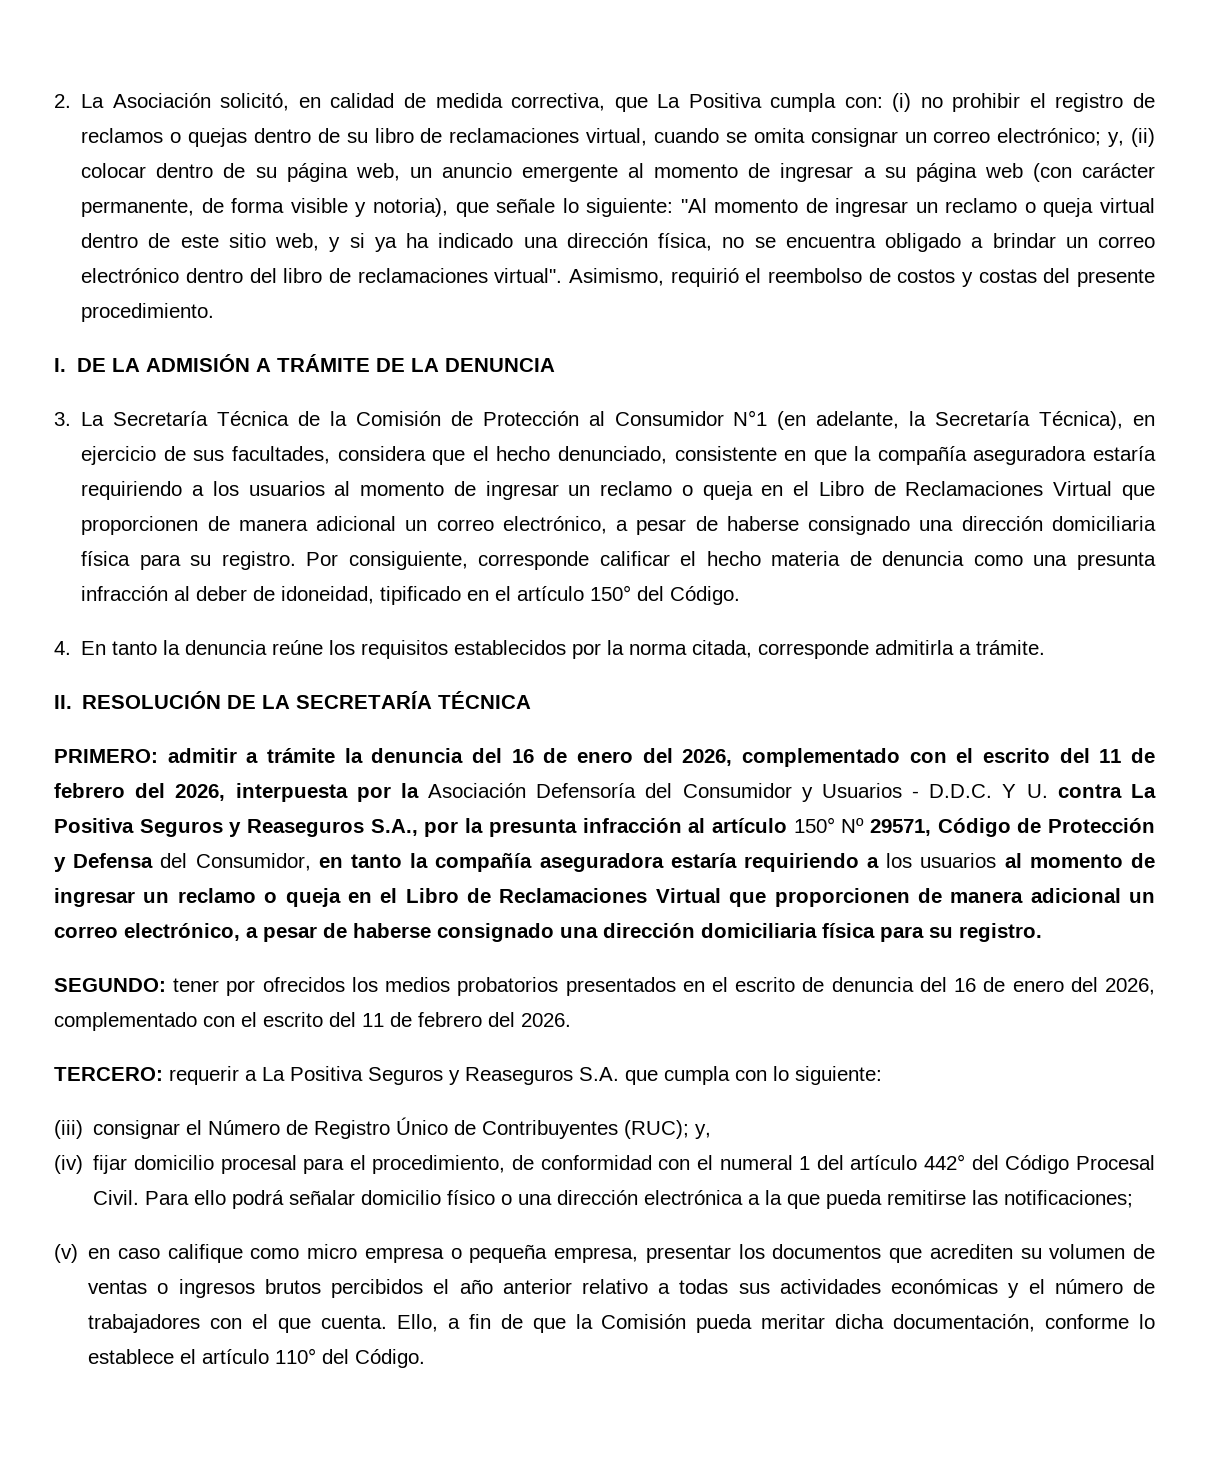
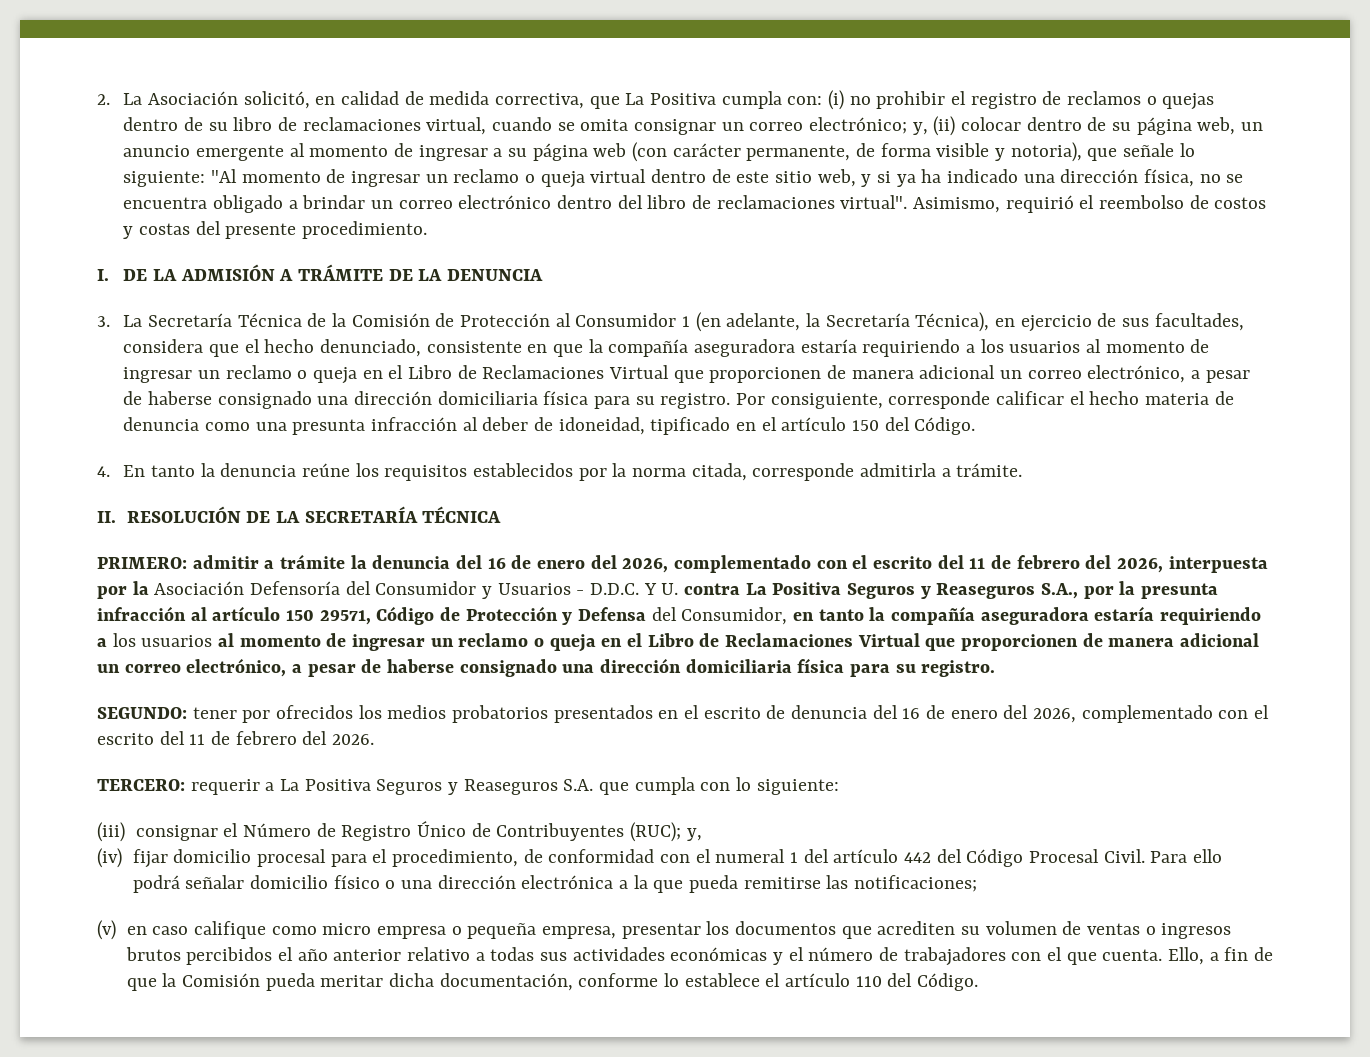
- 3. La Secretaría Técnica de la Comisión de Protección al Consumidor N°1 (en adelante, la Secretaría Técnica), en ejercicio de sus facultades, considera que el hecho denunciado, consistente en que la compañía aseguradora estaría requiriendo a los usuarios al momento de ingresar un reclamo o queja en el Libro de Reclamaciones Virtual que proporcionen de manera adicional un correo electrónico, a pesar de haberse consignado una dirección domiciliaria física para su registro.
+ 3. La Secretaría Técnica de la Comisión de Protección al Consumidor 1 (en adelante, la Secretaría Técnica), en ejercicio de sus facultades, considera que el hecho denunciado, consistente en que la compañía aseguradora estaría requiriendo a los usuarios al momento de ingresar un reclamo o queja en el Libro de Reclamaciones Virtual que proporcionen de manera adicional un correo electrónico, a pesar de haberse consignado una dirección domiciliaria física para su registro.
- Por consiguiente, corresponde calificar el hecho materia de denuncia como una presunta infracción al deber de idoneidad, tipificado en el artículo 150° del Código.
+ Por consiguiente, corresponde calificar el hecho materia de denuncia como una presunta infracción al deber de idoneidad, tipificado en el artículo 150 del Código.
- admitir a trámite la denuncia del 16 de enero del 2026, complementado con el escrito del 11 de febrero del 2026, interpuesta por la Asociación Defensoría del Consumidor y Usuarios - D.D.C. Y U. contra La Positiva Seguros y Reaseguros S.A., por la presunta infracción al artículo 150° Nº 29571, Código de Protección y Defensa del Consumidor, en tanto la compañía aseguradora estaría requiriendo a los usuarios al momento de ingresar un reclamo o queja en el Libro de Reclamaciones Virtual que proporcionen de manera adicional un correo electrónico, a pesar de haberse consignado una dirección domiciliaria física para su registro.
+ admitir a trámite la denuncia del 16 de enero del 2026, complementado con el escrito del 11 de febrero del 2026, interpuesta por la Asociación Defensoría del Consumidor y Usuarios - D.D.C. Y U. contra La Positiva Seguros y Reaseguros S.A., por la presunta infracción al artículo 150 29571, Código de Protección y Defensa del Consumidor, en tanto la compañía aseguradora estaría requiriendo a los usuarios al momento de ingresar un reclamo o queja en el Libro de Reclamaciones Virtual que proporcionen de manera adicional un correo electrónico, a pesar de haberse consignado una dirección domiciliaria física para su registro.
- (iv) fijar domicilio procesal para el procedimiento, de conformidad con el numeral 1 del artículo 442° del Código Procesal Civil.
+ (iv) fijar domicilio procesal para el procedimiento, de conformidad con el numeral 1 del artículo 442 del Código Procesal Civil.
- Ello, a fin de que la Comisión pueda meritar dicha documentación, conforme lo establece el artículo 110° del Código.
+ Ello, a fin de que la Comisión pueda meritar dicha documentación, conforme lo establece el artículo 110 del Código.

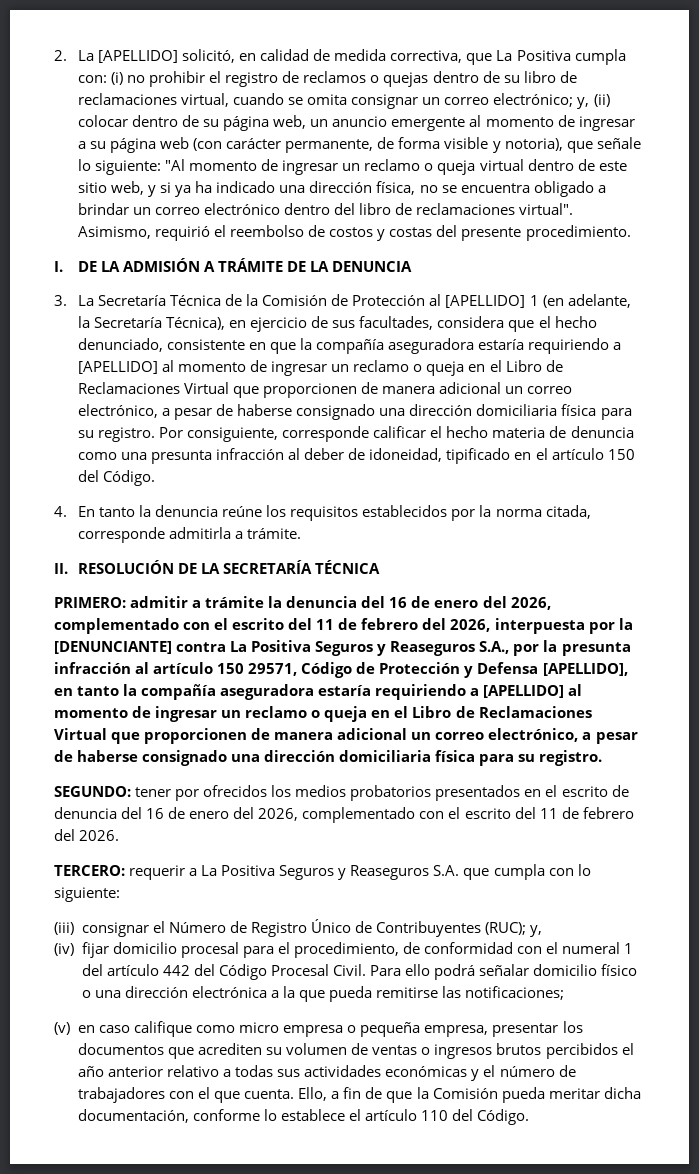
- 2. La Asociación solicitó, en calidad de medida correctiva, que La Positiva cumpla con:
+ 2. La [APELLIDO] solicitó, en calidad de medida correctiva, que La Positiva cumpla con:
- 3. La Secretaría Técnica de la Comisión de Protección al Consumidor 1 (en adelante, la Secretaría Técnica), en ejercicio de sus facultades, considera que el hecho denunciado, consistente en que la compañía aseguradora estaría requiriendo a los usuarios al momento de ingresar un reclamo o queja en el Libro de Reclamaciones Virtual que proporcionen de manera adicional un correo electrónico, a pesar de haberse consignado una dirección domiciliaria física para su registro.
+ 3. La Secretaría Técnica de la Comisión de Protección al [APELLIDO] 1 (en adelante, la Secretaría Técnica), en ejercicio de sus facultades, considera que el hecho denunciado, consistente en que la compañía aseguradora estaría requiriendo a [APELLIDO] al momento de ingresar un reclamo o queja en el Libro de Reclamaciones Virtual que proporcionen de manera adicional un correo electrónico, a pesar de haberse consignado una dirección domiciliaria física para su registro.
- admitir a trámite la denuncia del 16 de enero del 2026, complementado con el escrito del 11 de febrero del 2026, interpuesta por la Asociación Defensoría del Consumidor y Usuarios - D.D.C. Y U. contra La Positiva Seguros y Reaseguros S.A., por la presunta infracción al artículo 150 29571, Código de Protección y Defensa del Consumidor, en tanto la compañía aseguradora estaría requiriendo a los usuarios al momento de ingresar un reclamo o queja en el Libro de Reclamaciones Virtual que proporcionen de manera adicional un correo electrónico, a pesar de haberse consignado una dirección domiciliaria física para su registro.
+ admitir a trámite la denuncia del 16 de enero del 2026, complementado con el escrito del 11 de febrero del 2026, interpuesta por la [DENUNCIANTE] contra La Positiva Seguros y Reaseguros S.A., por la presunta infracción al artículo 150 29571, Código de Protección y Defensa [APELLIDO], en tanto la compañía aseguradora estaría requiriendo a [APELLIDO] al momento de ingresar un reclamo o queja en el Libro de Reclamaciones Virtual que proporcionen de manera adicional un correo electrónico, a pesar de haberse consignado una dirección domiciliaria física para su registro.

